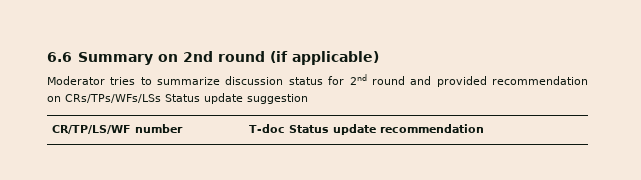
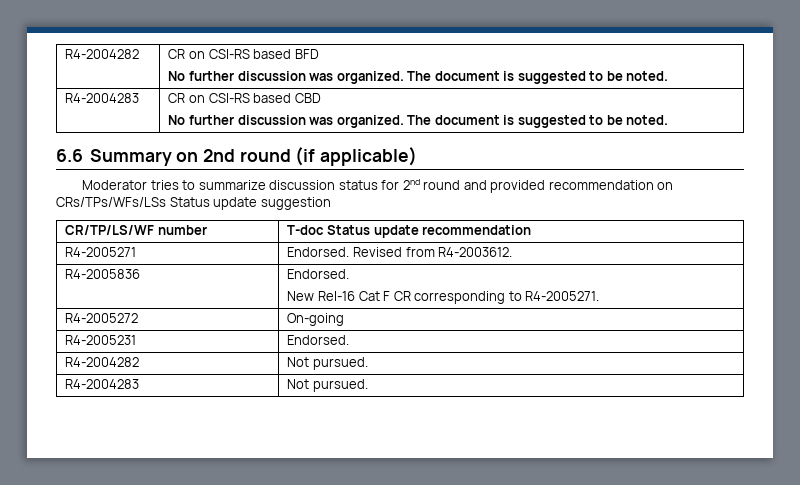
+ R4-2004282 | CR on CSI-RS based BFD
+ No further discussion was organized. The document is suggested to be noted.
+ R4-2004283 | CR on CSI-RS based CBD
+ No further discussion was organized. The document is suggested to be noted.
+ R4-2005271 | Endorsed. Revised from R4-2003612.
+ R4-2005836 | Endorsed.
+ New Rel-16 Cat F CR corresponding to R4-2005271.
+ R4-2005272 | On-going
+ R4-2005231 | Endorsed.
+ R4-2004282 | Not pursued.
+ R4-2004283 | Not pursued.

